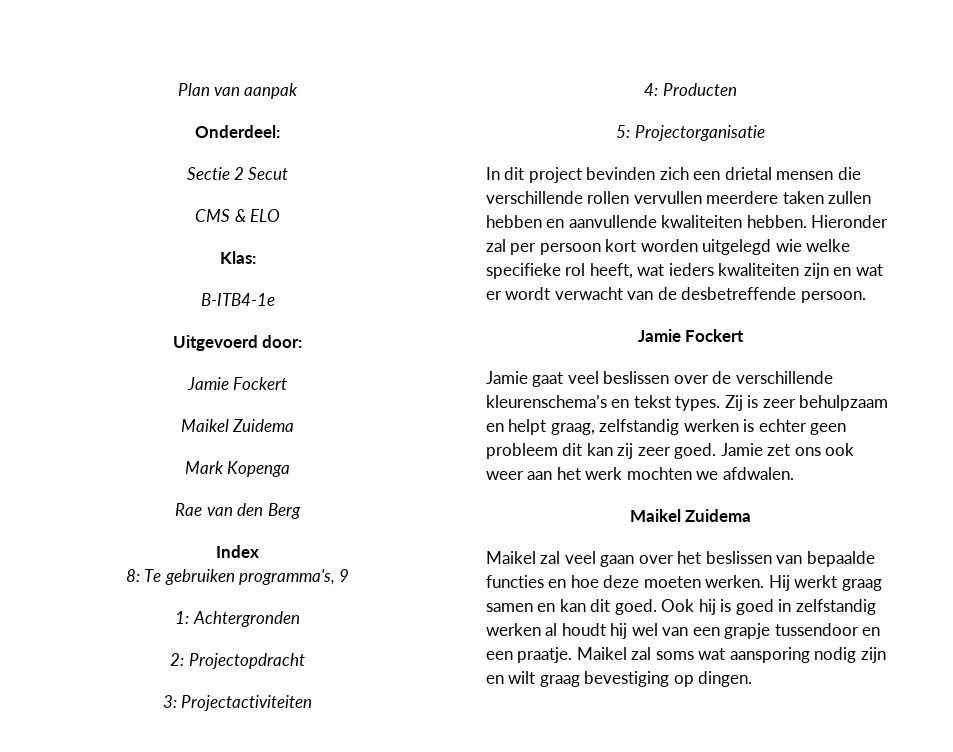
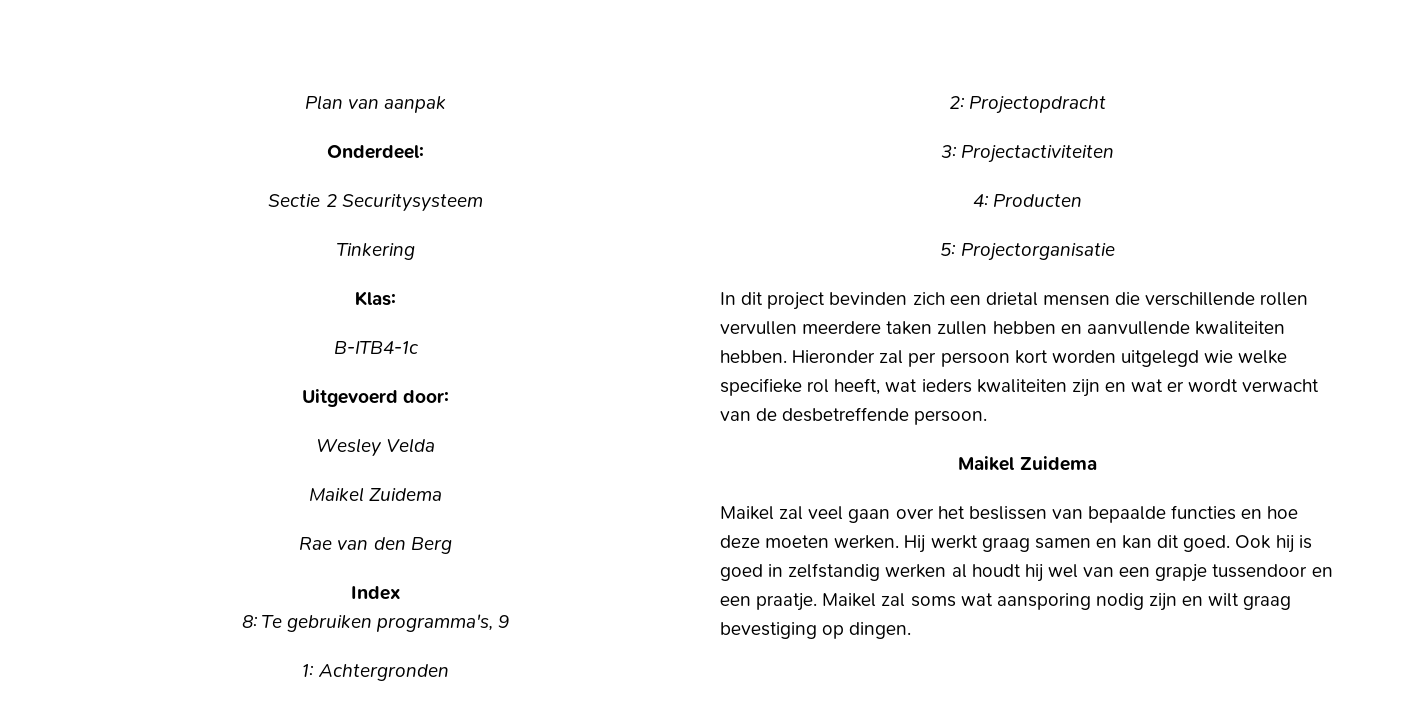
- Sectie 2 Secut
- CMS & ELO
+ Sectie 2 Securitysysteem
+ Tinkering
- B-ITB4-1e
+ B-ITB4-1c
  Uitgevoerd door:
- Jamie Fockert
+ Wesley Velda
  Maikel Zuidema
- Mark Kopenga
  Hieronder zal per persoon kort worden uitgelegd wie welke specifieke rol heeft, wat ieders kwaliteiten zijn en wat er wordt verwacht van de desbetreffende persoon.
- Jamie Fockert
- Jamie gaat veel beslissen over de verschillende kleurenschema’s en tekst types. Zij is zeer behulpzaam en helpt graag, zelfstandig werken is echter geen probleem dit kan zij zeer goed. Jamie zet ons ook weer aan het werk mochten we afdwalen.

